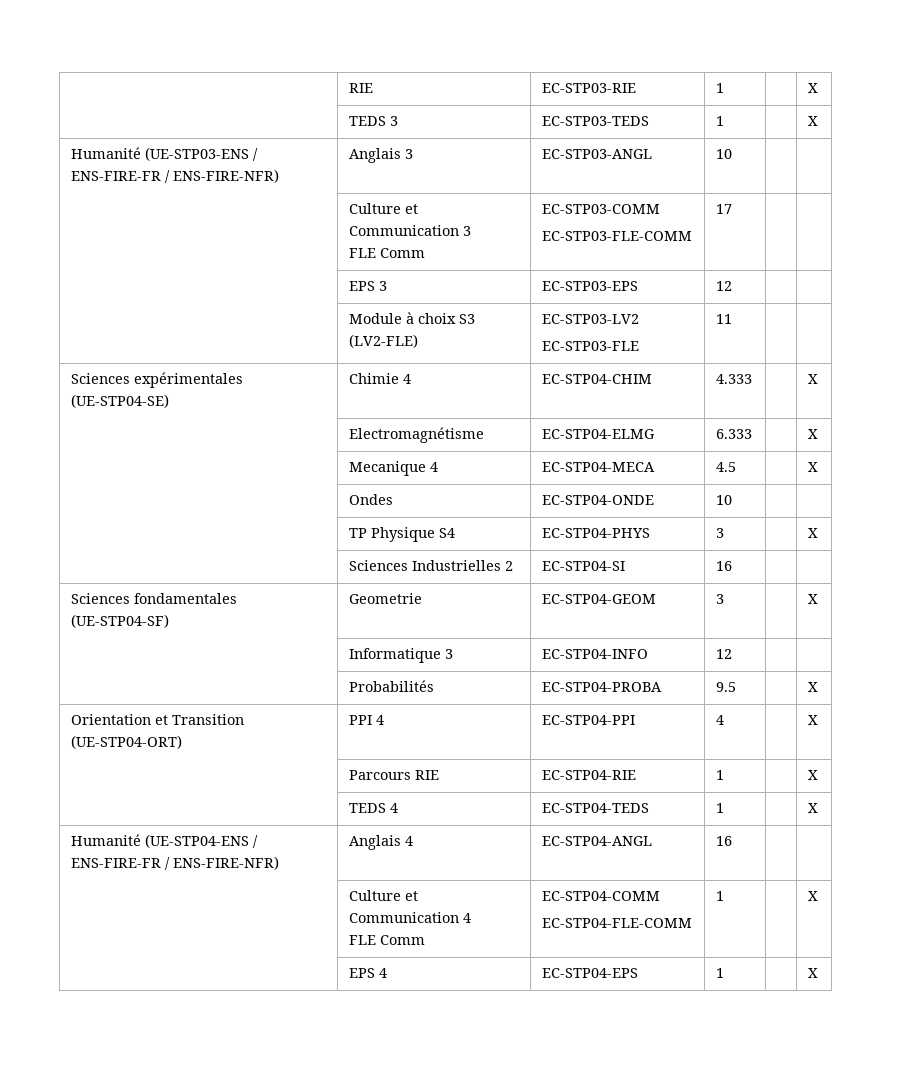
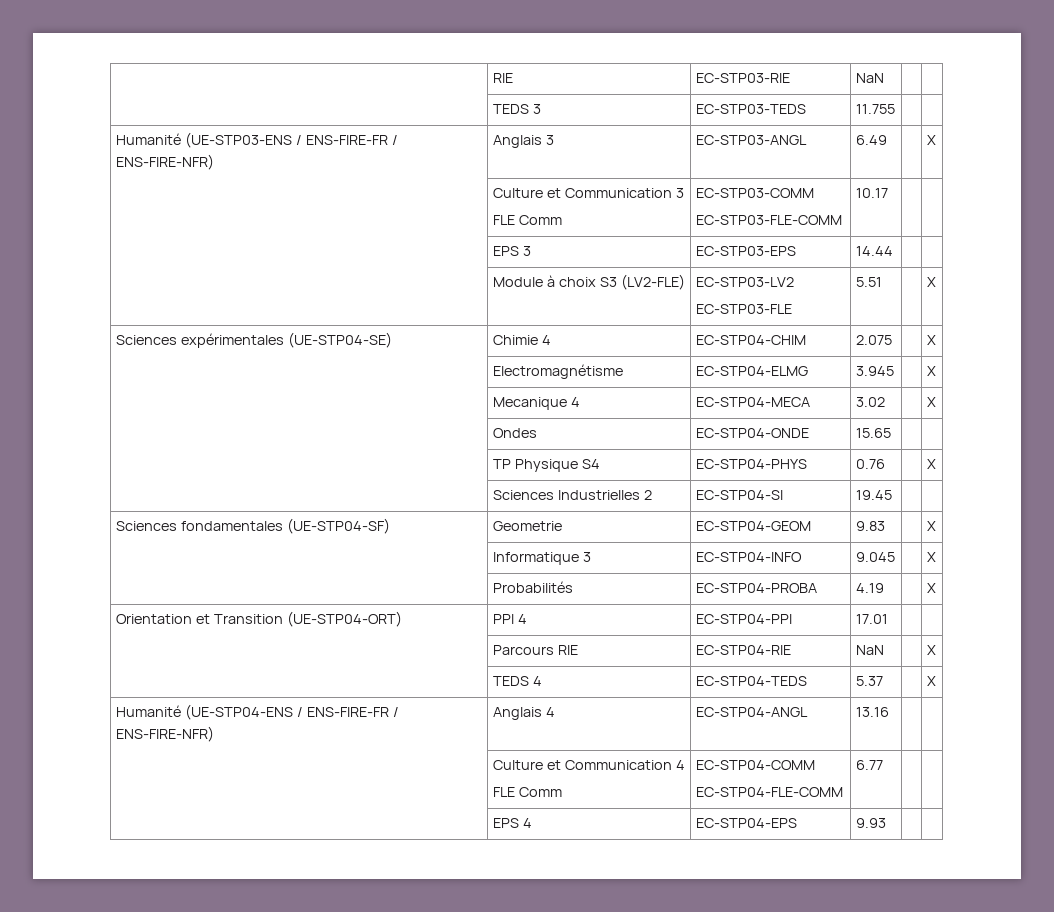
- | RIE | EC-STP03-RIE | 1 | | X
+ | RIE | EC-STP03-RIE | NaN | |
- | TEDS 3 | EC-STP03-TEDS | 1 | | X
+ | TEDS 3 | EC-STP03-TEDS | 11.755 | |
- Humanité (UE-STP03-ENS / ENS-FIRE-FR / ENS-FIRE-NFR) | Anglais 3 | EC-STP03-ANGL | 10 | |
+ Humanité (UE-STP03-ENS / ENS-FIRE-FR / ENS-FIRE-NFR) | Anglais 3 | EC-STP03-ANGL | 6.49 | | X
  | Culture et Communication 3
  FLE Comm | EC-STP03-COMM
- EC-STP03-FLE-COMM | 17 | |
+ EC-STP03-FLE-COMM | 10.17 | |
- | EPS 3 | EC-STP03-EPS | 12 | |
+ | EPS 3 | EC-STP03-EPS | 14.44 | |
  | Module à choix S3 (LV2-FLE) | EC-STP03-LV2
- EC-STP03-FLE | 11 | |
+ EC-STP03-FLE | 5.51 | | X
- Sciences expérimentales (UE-STP04-SE) | Chimie 4 | EC-STP04-CHIM | 4.333 | | X
+ Sciences expérimentales (UE-STP04-SE) | Chimie 4 | EC-STP04-CHIM | 2.075 | | X
- | Electromagnétisme | EC-STP04-ELMG | 6.333 | | X
+ | Electromagnétisme | EC-STP04-ELMG | 3.945 | | X
- | Mecanique 4 | EC-STP04-MECA | 4.5 | | X
+ | Mecanique 4 | EC-STP04-MECA | 3.02 | | X
- | Ondes | EC-STP04-ONDE | 10 | |
+ | Ondes | EC-STP04-ONDE | 15.65 | |
- | TP Physique S4 | EC-STP04-PHYS | 3 | | X
+ | TP Physique S4 | EC-STP04-PHYS | 0.76 | | X
- | Sciences Industrielles 2 | EC-STP04-SI | 16 | |
+ | Sciences Industrielles 2 | EC-STP04-SI | 19.45 | |
- Sciences fondamentales (UE-STP04-SF) | Geometrie | EC-STP04-GEOM | 3 | | X
+ Sciences fondamentales (UE-STP04-SF) | Geometrie | EC-STP04-GEOM | 9.83 | | X
- | Informatique 3 | EC-STP04-INFO | 12 | |
+ | Informatique 3 | EC-STP04-INFO | 9.045 | | X
- | Probabilités | EC-STP04-PROBA | 9.5 | | X
+ | Probabilités | EC-STP04-PROBA | 4.19 | | X
- Orientation et Transition (UE-STP04-ORT) | PPI 4 | EC-STP04-PPI | 4 | | X
+ Orientation et Transition (UE-STP04-ORT) | PPI 4 | EC-STP04-PPI | 17.01 | |
- | Parcours RIE | EC-STP04-RIE | 1 | | X
+ | Parcours RIE | EC-STP04-RIE | NaN | | X
- | TEDS 4 | EC-STP04-TEDS | 1 | | X
+ | TEDS 4 | EC-STP04-TEDS | 5.37 | | X
- Humanité (UE-STP04-ENS / ENS-FIRE-FR / ENS-FIRE-NFR) | Anglais 4 | EC-STP04-ANGL | 16 | |
+ Humanité (UE-STP04-ENS / ENS-FIRE-FR / ENS-FIRE-NFR) | Anglais 4 | EC-STP04-ANGL | 13.16 | |
  | Culture et Communication 4
  FLE Comm | EC-STP04-COMM
- EC-STP04-FLE-COMM | 1 | | X
+ EC-STP04-FLE-COMM | 6.77 | |
- | EPS 4 | EC-STP04-EPS | 1 | | X
+ | EPS 4 | EC-STP04-EPS | 9.93 | |

